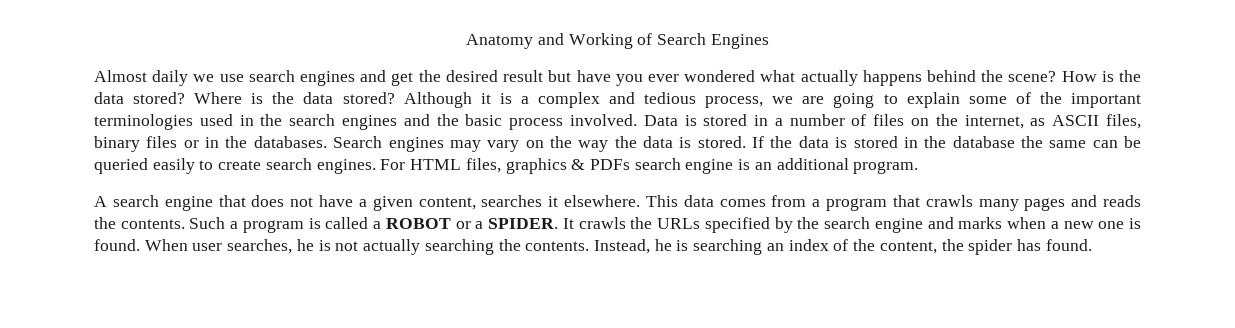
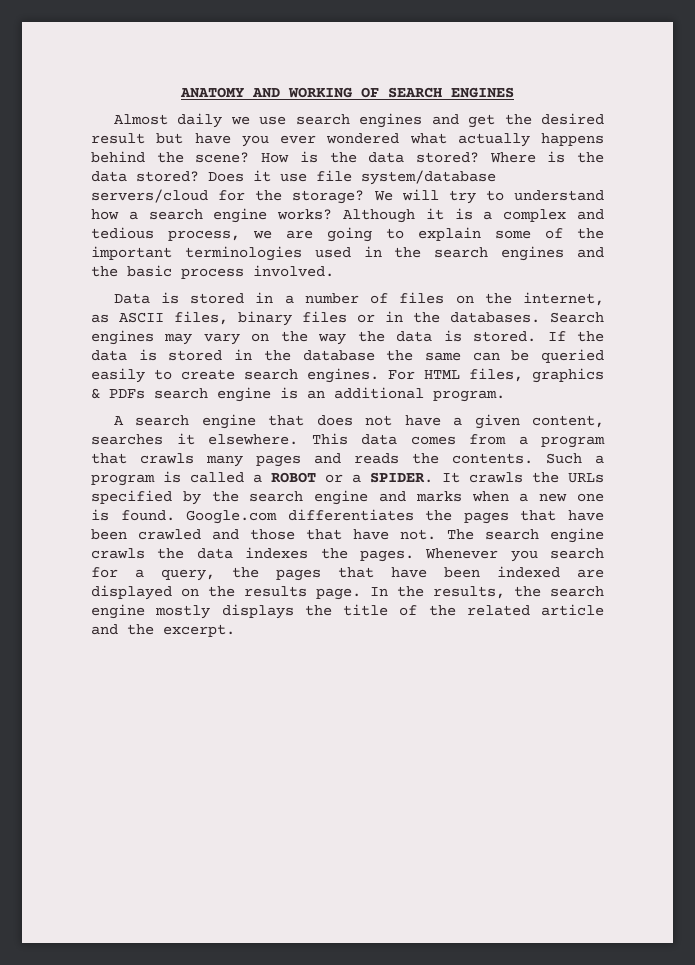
- Anatomy and Working of Search Engines
+ ANATOMY AND WORKING OF SEARCH ENGINES
+ Does it use file system/database servers/cloud for the storage? We will try to understand how a search engine works?
- Although it is a complex and tedious process, we are going to explain some of the important terminologies used in the search engines and the basic process involved. Data is stored in a number of files on the internet, as ASCII files, binary files or in the databases.
+ Although it is a complex and tedious process, we are going to explain some of the important terminologies used in the search engines and the basic process involved.
+ Data is stored in a number of files on the internet, as ASCII files, binary files or in the databases.
- When user searches, he is not actually searching the contents. Instead, he is searching an index of the content, the spider has found.
+ Google.com differentiates the pages that have been crawled and those that have not. The search engine crawls the data indexes the pages. Whenever you search for a query, the pages that have been indexed are displayed on the results page. In the results, the search engine mostly displays the title of the related article and the excerpt.

